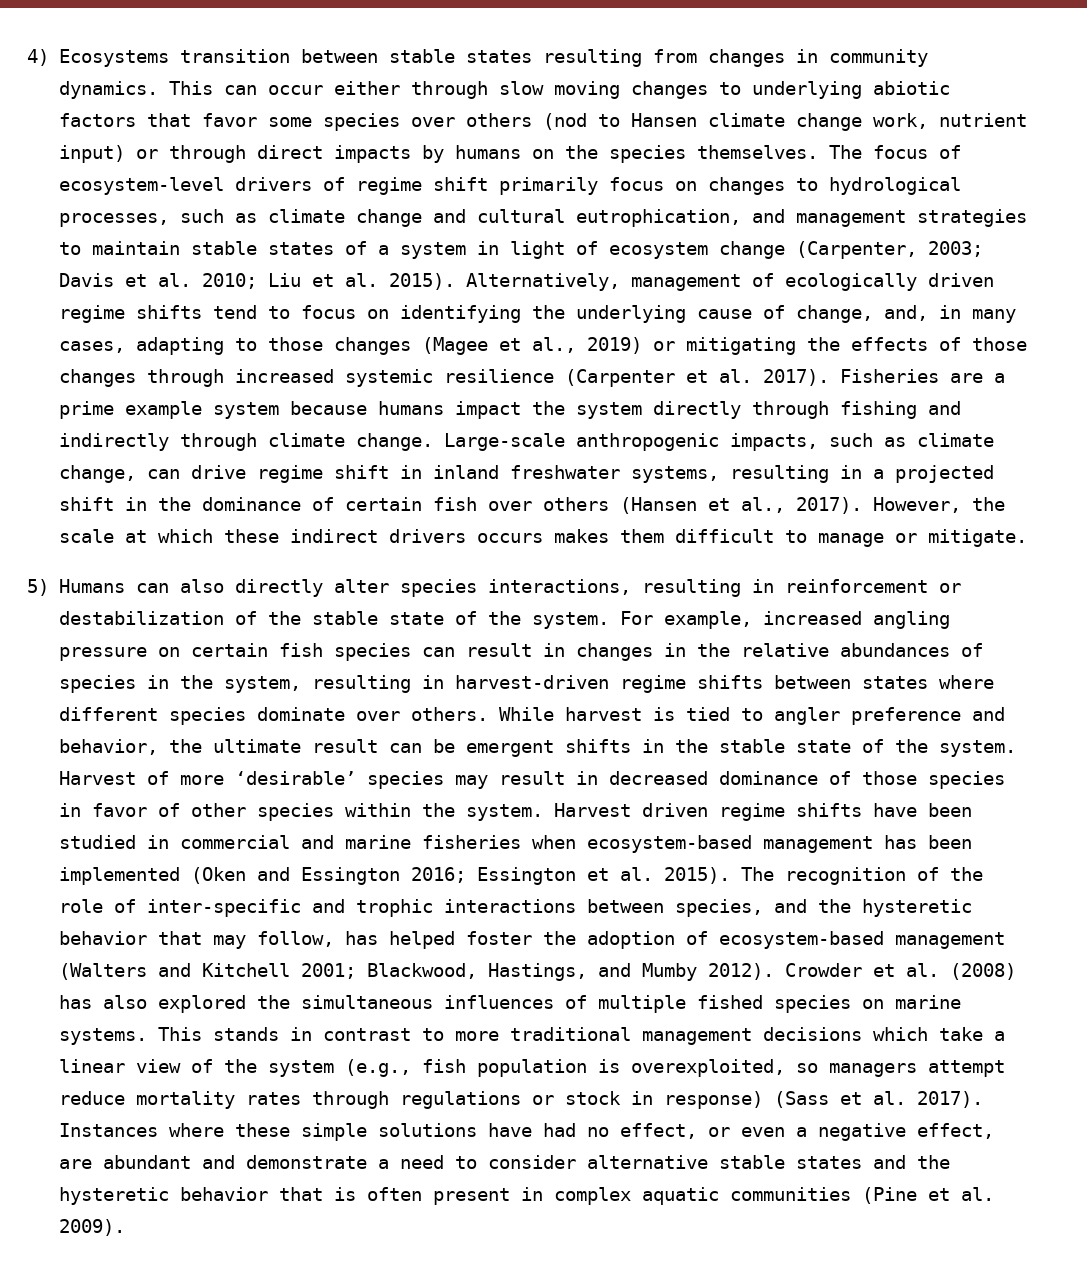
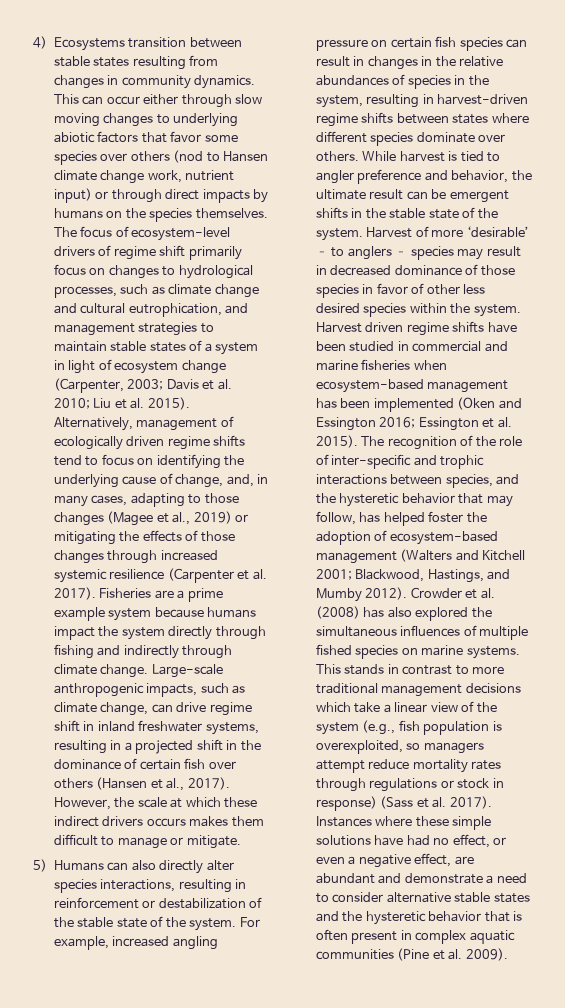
- Harvest of more ‘desirable’ species may result in decreased dominance of those species in favor of other species within the system.
+ Harvest of more ‘desirable’ – to anglers – species may result in decreased dominance of those species in favor of other less desired species within the system.

